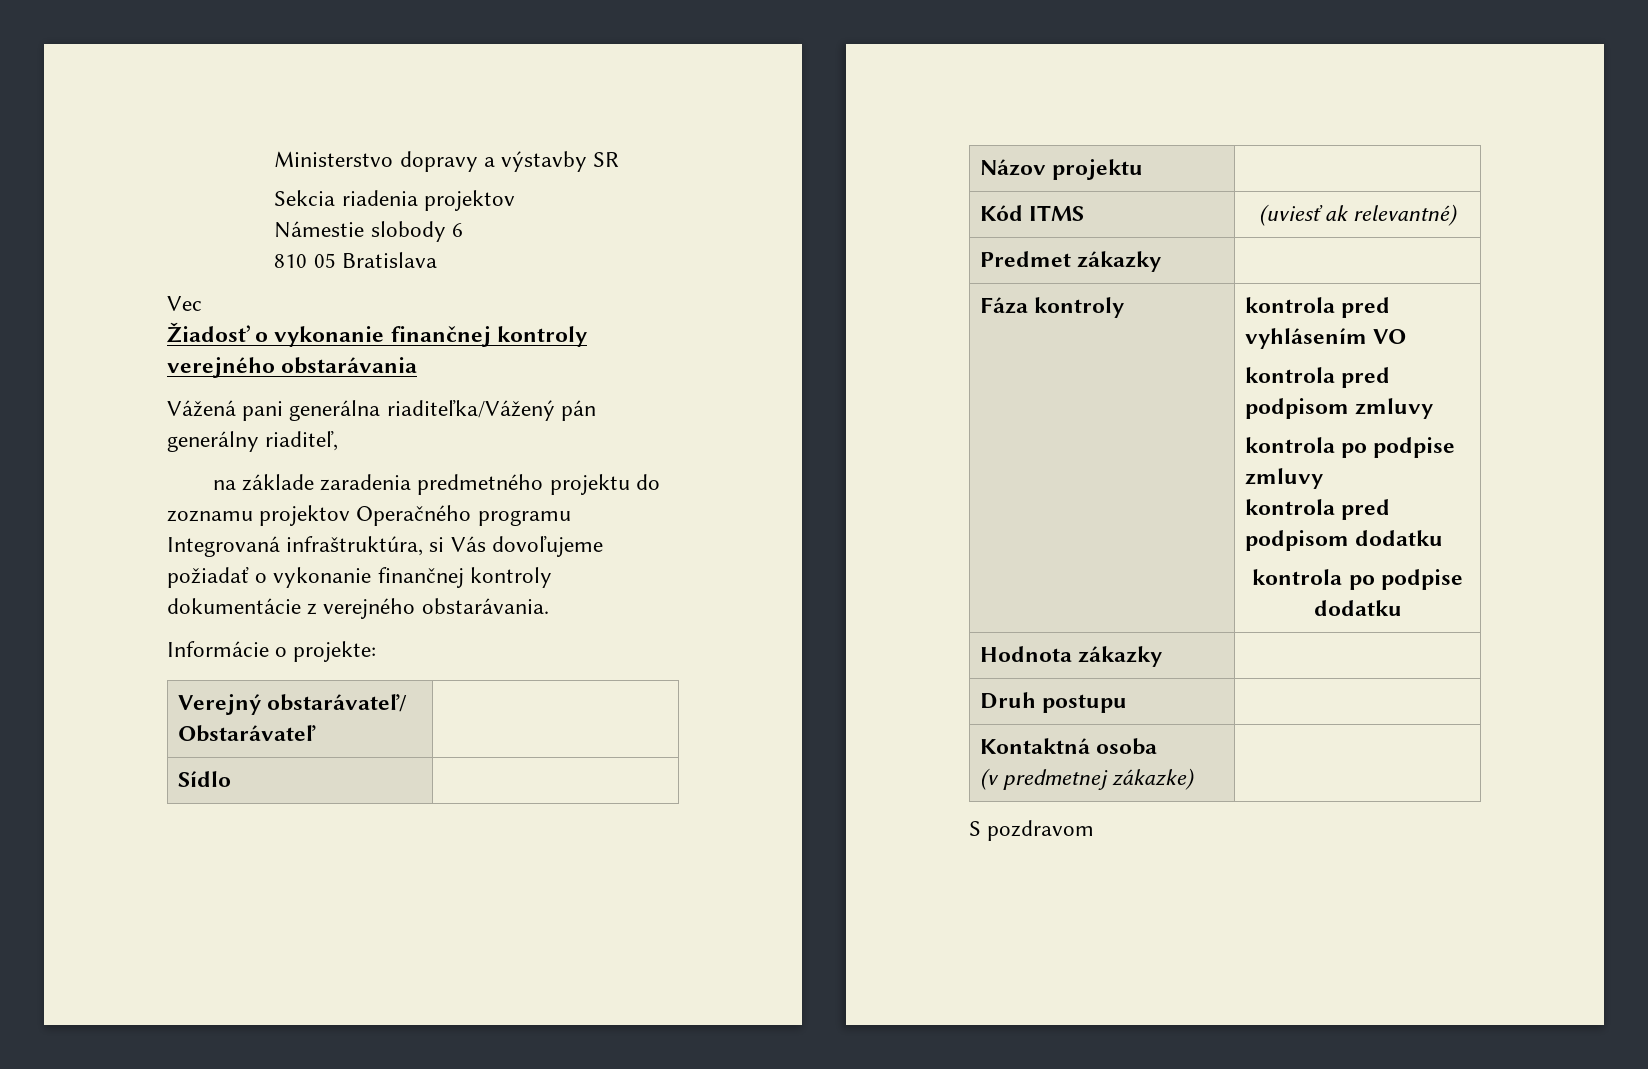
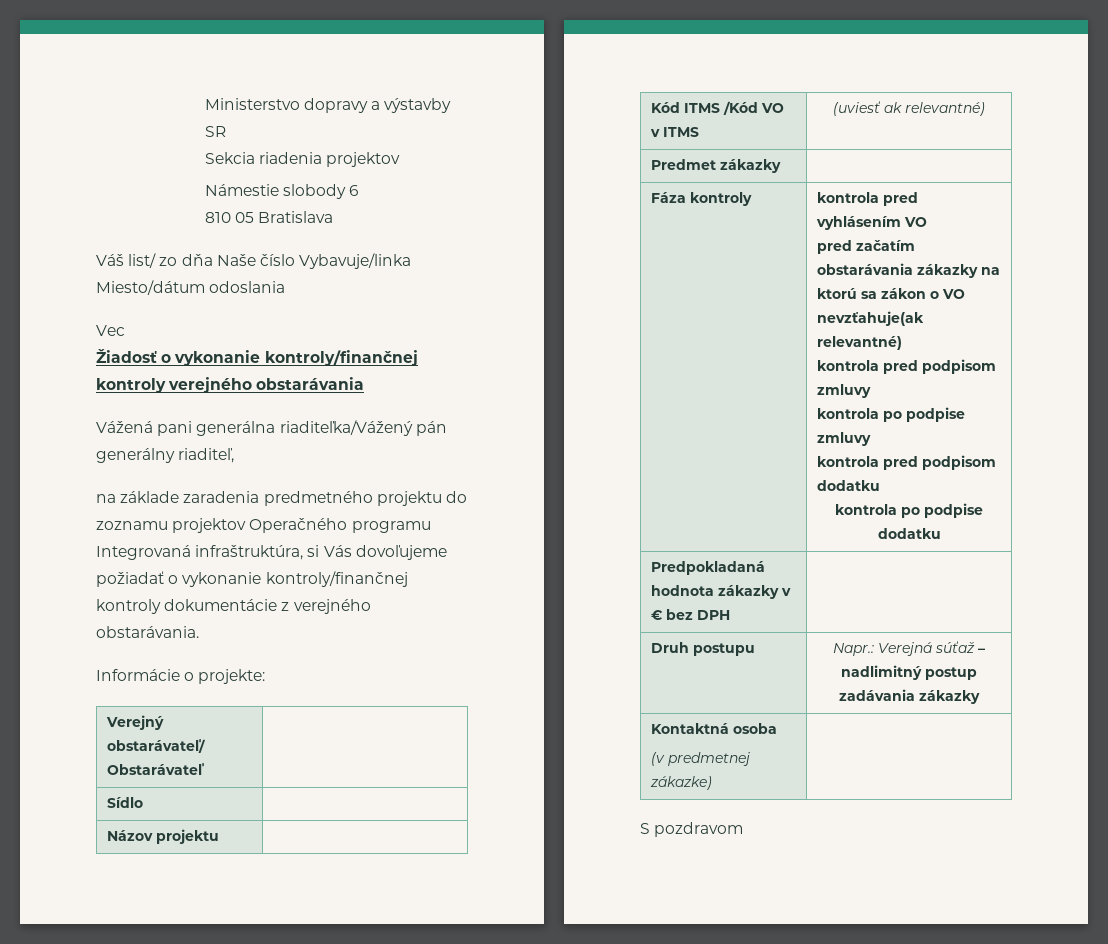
+ Váš list/ zo dňa Naše číslo Vybavuje/linka Miesto/dátum odoslania
- Žiadosť o vykonanie finančnej kontroly verejného obstarávania
+ Žiadosť o vykonanie kontroly/finančnej kontroly verejného obstarávania
- na základe zaradenia predmetného projektu do zoznamu projektov Operačného programu Integrovaná infraštruktúra, si Vás dovoľujeme požiadať o vykonanie finančnej kontroly dokumentácie z verejného obstarávania.
+ na základe zaradenia predmetného projektu do zoznamu projektov Operačného programu Integrovaná infraštruktúra, si Vás dovoľujeme požiadať o vykonanie kontroly/finančnej kontroly dokumentácie z verejného obstarávania.
- Kód ITMS | (uviesť ak relevantné)
+ Kód ITMS /Kód VO v ITMS | (uviesť ak relevantné)
  Fáza kontroly | kontrola pred vyhlásením VO
+ pred začatím obstarávania zákazky na ktorú sa zákon o VO nevzťahuje(ak relevantné)
- Hodnota zákazky |
- Druh postupu |
+ Predpokladaná hodnota zákazky v € bez DPH |
+ Druh postupu | Napr.: Verejná súťaž – nadlimitný postup zadávania zákazky

